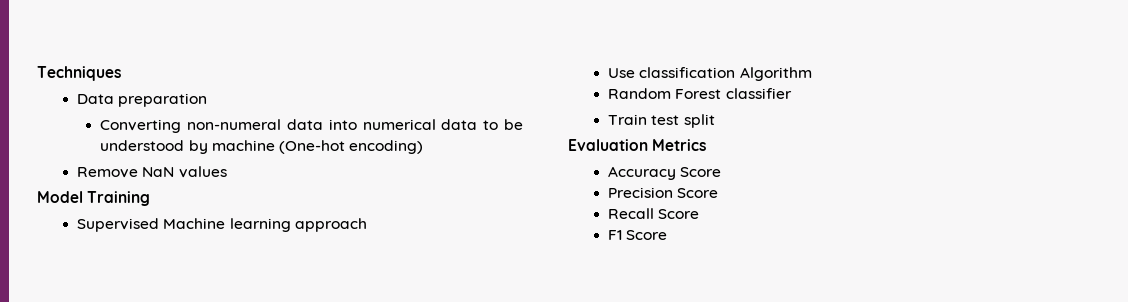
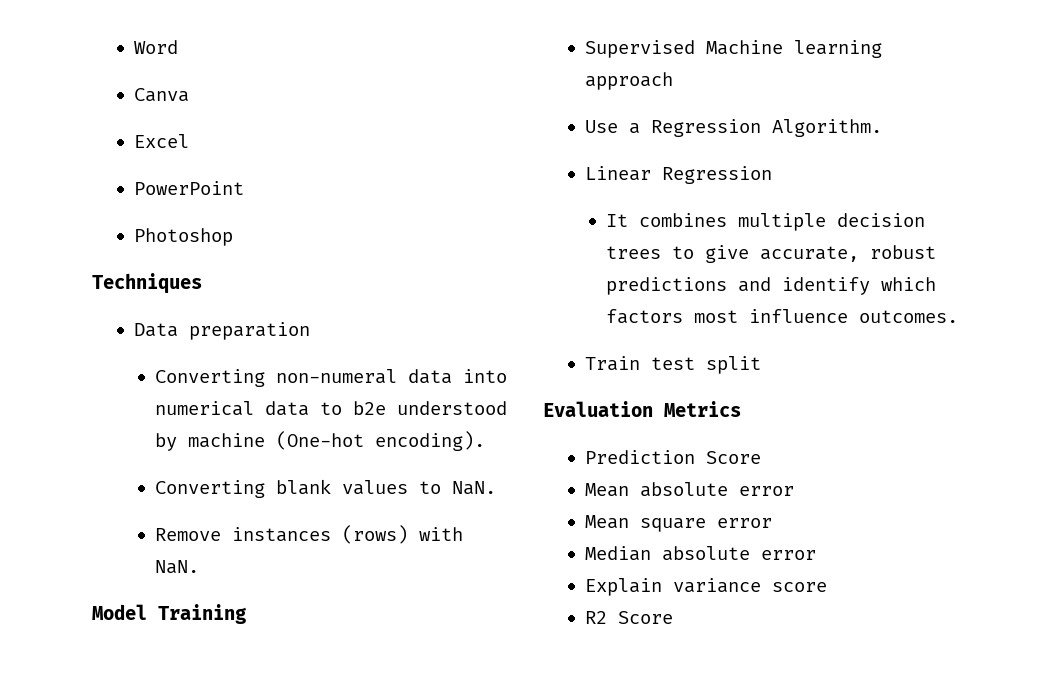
+ Word
+ Canva
+ Excel
+ PowerPoint
+ Photoshop
- Converting non-numeral data into numerical data to be understood by machine (One-hot encoding)
- Remove NaN values
+ Converting non-numeral data into numerical data to b2e understood by machine (One-hot encoding).
+ Converting blank values to NaN.
+ Remove instances (rows) with NaN.
- Use classification Algorithm
- Random Forest classifier
+ Use a Regression Algorithm.
+ Linear Regression
+ It combines multiple decision trees to give accurate, robust predictions and identify which factors most influence outcomes.
- Accuracy Score
- Precision Score
- Recall Score
- F1 Score
+ Prediction Score
+ Mean absolute error
+ Mean square error
+ Median absolute error
+ Explain variance score
+ R2 Score

